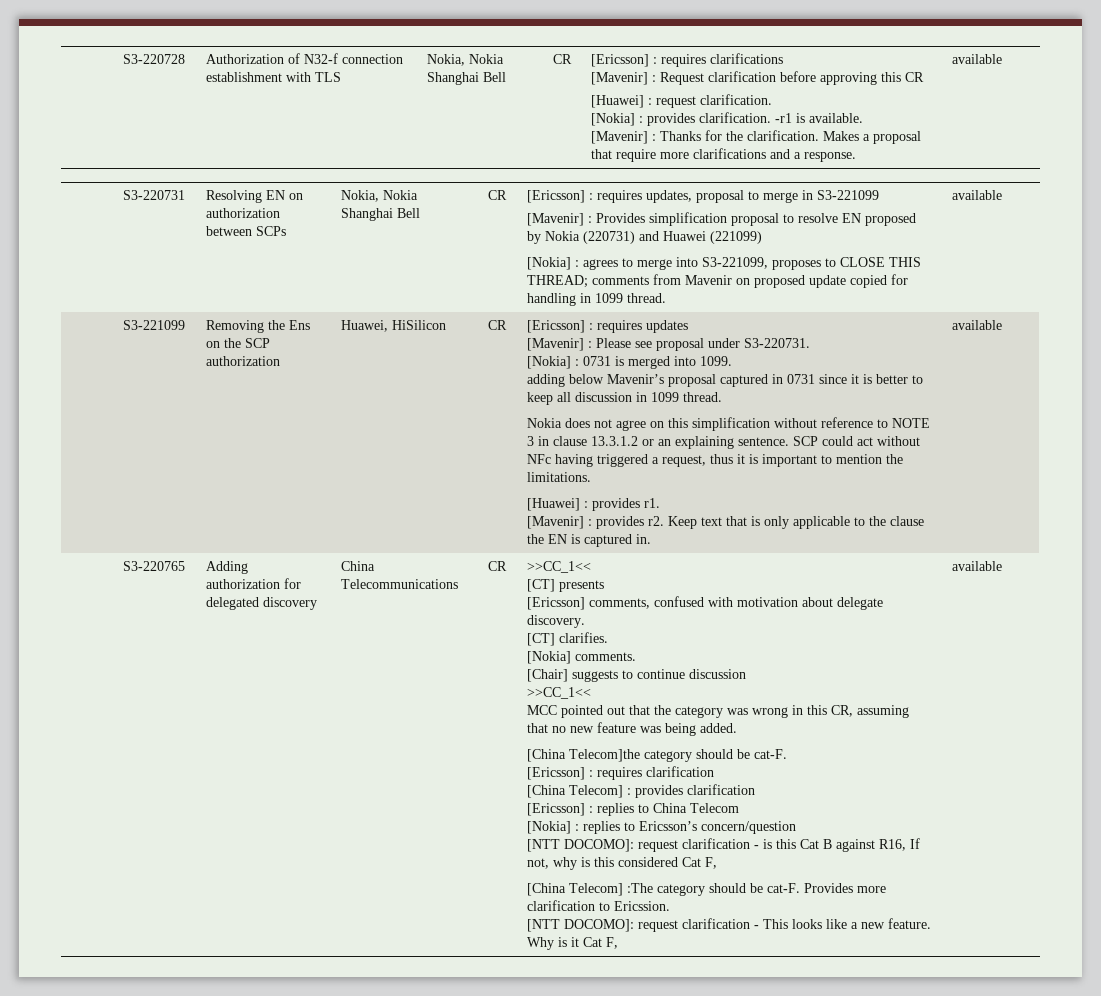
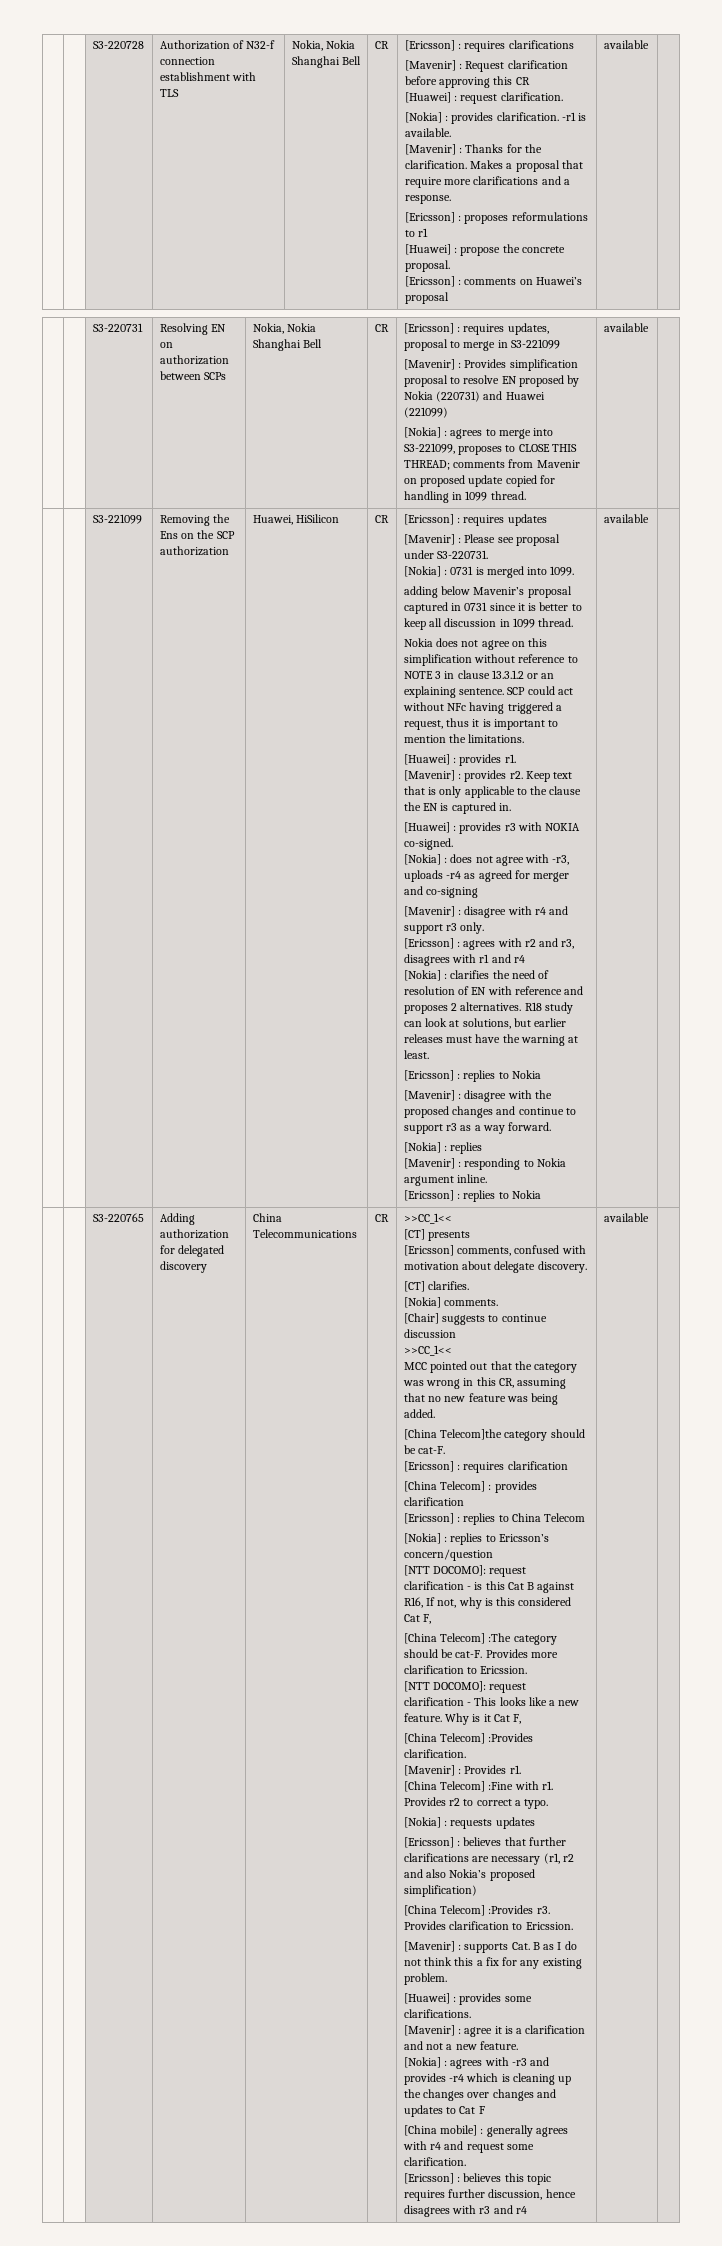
+ [Ericsson] : proposes reformulations to r1
+ [Huawei] : propose the concrete proposal.
+ [Ericsson] : comments on Huawei’s proposal
+ [Huawei] : provides r3 with NOKIA co-signed.
+ [Nokia] : does not agree with -r3, uploads -r4 as agreed for merger and co-signing
+ [Mavenir] : disagree with r4 and support r3 only.
+ [Ericsson] : agrees with r2 and r3, disagrees with r1 and r4
+ [Nokia] : clarifies the need of resolution of EN with reference and proposes 2 alternatives. R18 study can look at solutions, but earlier releases must have the warning at least.
+ [Ericsson] : replies to Nokia
+ [Mavenir] : disagree with the proposed changes and continue to support r3 as a way forward.
+ [Nokia] : replies
+ [Mavenir] : responding to Nokia argument inline.
+ [Ericsson] : replies to Nokia
+ [China Telecom] :Provides clarification.
+ [Mavenir] : Provides r1.
+ [China Telecom] :Fine with r1. Provides r2 to correct a typo.
+ [Nokia] : requests updates
+ [Ericsson] : believes that further clarifications are necessary (r1, r2 and also Nokia’s proposed simplification)
+ [China Telecom] :Provides r3. Provides clarification to Ericssion.
+ [Mavenir] : supports Cat. B as I do not think this a fix for any existing problem.
+ [Huawei] : provides some clarifications.
+ [Mavenir] : agree it is a clarification and not a new feature.
+ [Nokia] : agrees with -r3 and provides -r4 which is cleaning up the changes over changes and updates to Cat F
+ [China mobile] : generally agrees with r4 and request some clarification.
+ [Ericsson] : believes this topic requires further discussion, hence disagrees with r3 and r4

